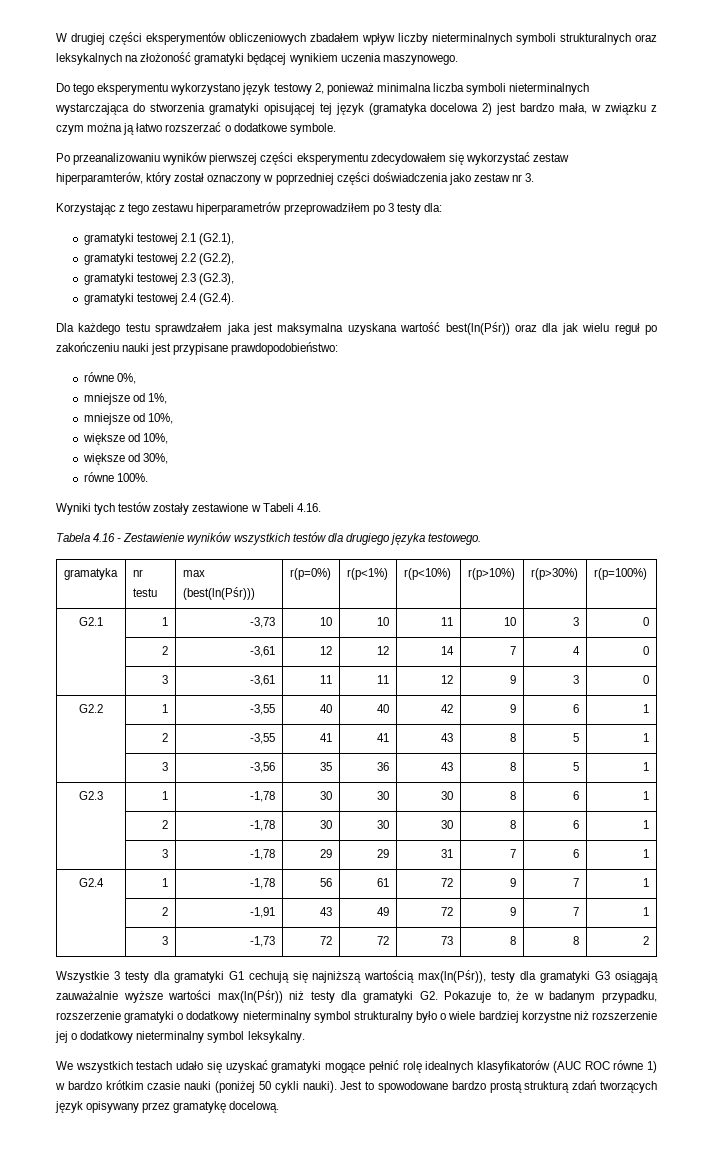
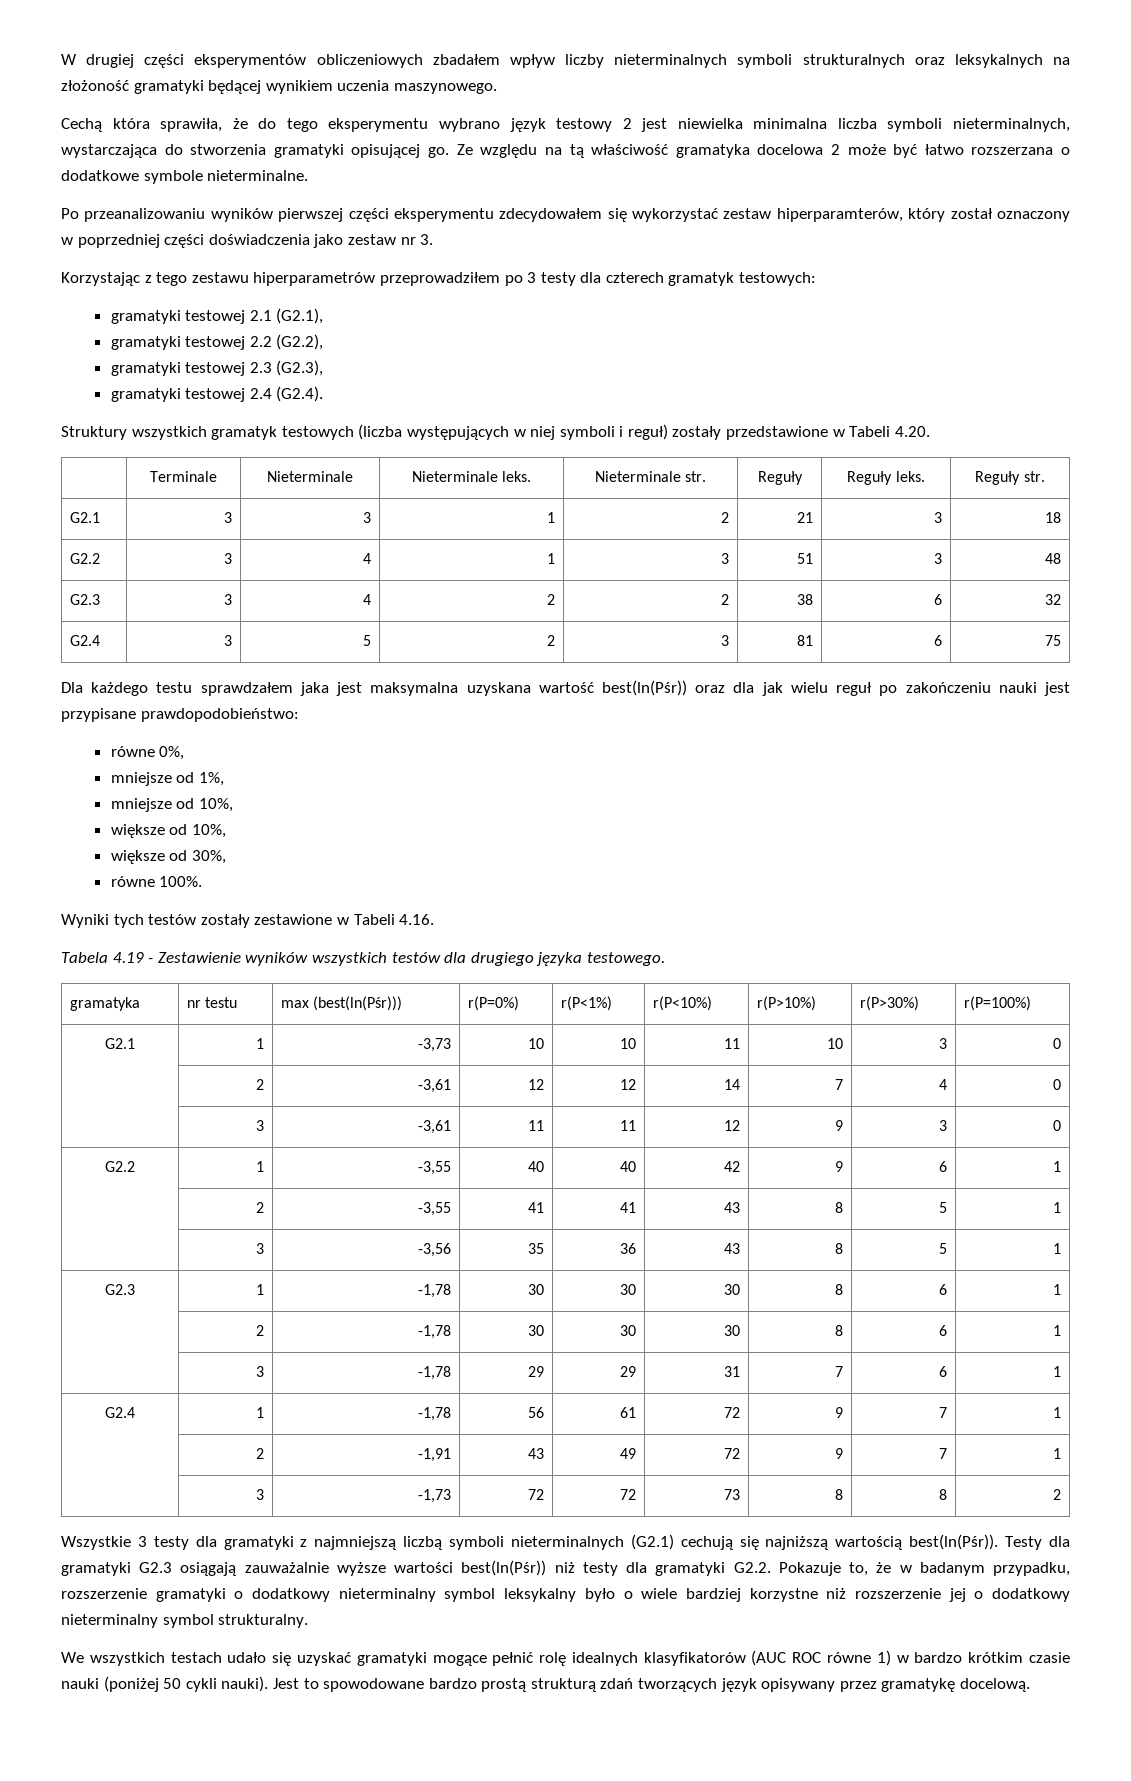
- Do tego eksperymentu wykorzystano język testowy 2, ponieważ minimalna liczba symboli nieterminalnych wystarczająca do stworzenia gramatyki opisującej tej język (gramatyka docelowa 2) jest bardzo mała, w związku z czym można ją łatwo rozszerzać o dodatkowe symbole.
+ Cechą która sprawiła, że do tego eksperymentu wybrano język testowy 2 jest niewielka minimalna liczba symboli nieterminalnych, wystarczająca do stworzenia gramatyki opisującej go. Ze względu na tą właściwość gramatyka docelowa 2 może być łatwo rozszerzana o dodatkowe symbole nieterminalne.
- Korzystając z tego zestawu hiperparametrów przeprowadziłem po 3 testy dla:
+ Korzystając z tego zestawu hiperparametrów przeprowadziłem po 3 testy dla czterech gramatyk testowych:
+ Struktury wszystkich gramatyk testowych (liczba występujących w niej symboli i reguł) zostały przedstawione w Tabeli 4.20.
+ | Terminale | Nieterminale | Nieterminale leks. | Nieterminale str. | Reguły | Reguły leks. | Reguły str.
+ G2.1 | 3 | 3 | 1 | 2 | 21 | 3 | 18
+ G2.2 | 3 | 4 | 1 | 3 | 51 | 3 | 48
+ G2.3 | 3 | 4 | 2 | 2 | 38 | 6 | 32
+ G2.4 | 3 | 5 | 2 | 3 | 81 | 6 | 75
- Tabela 4.16 - Zestawienie wyników wszystkich testów dla drugiego języka testowego.
+ Tabela 4.19 - Zestawienie wyników wszystkich testów dla drugiego języka testowego.
- gramatyka | nr testu | max (best(ln(Pśr))) | r(p=0%) | r(p<1%) | r(p<10%) | r(p>10%) | r(p>30%) | r(p=100%)
+ gramatyka | nr testu | max (best(ln(Pśr))) | r(P=0%) | r(P<1%) | r(P<10%) | r(P>10%) | r(P>30%) | r(P=100%)
- Wszystkie 3 testy dla gramatyki G1 cechują się najniższą wartością max(ln(Pśr)), testy dla gramatyki G3 osiągają zauważalnie wyższe wartości max(ln(Pśr)) niż testy dla gramatyki G2. Pokazuje to, że w badanym przypadku, rozszerzenie gramatyki o dodatkowy nieterminalny symbol strukturalny było o wiele bardziej korzystne niż rozszerzenie jej o dodatkowy nieterminalny symbol leksykalny.
+ Wszystkie 3 testy dla gramatyki z najmniejszą liczbą symboli nieterminalnych (G2.1) cechują się najniższą wartością best(ln(Pśr)). Testy dla gramatyki G2.3 osiągają zauważalnie wyższe wartości best(ln(Pśr)) niż testy dla gramatyki G2.2. Pokazuje to, że w badanym przypadku, rozszerzenie gramatyki o dodatkowy nieterminalny symbol leksykalny było o wiele bardziej korzystne niż rozszerzenie jej o dodatkowy nieterminalny symbol strukturalny.

